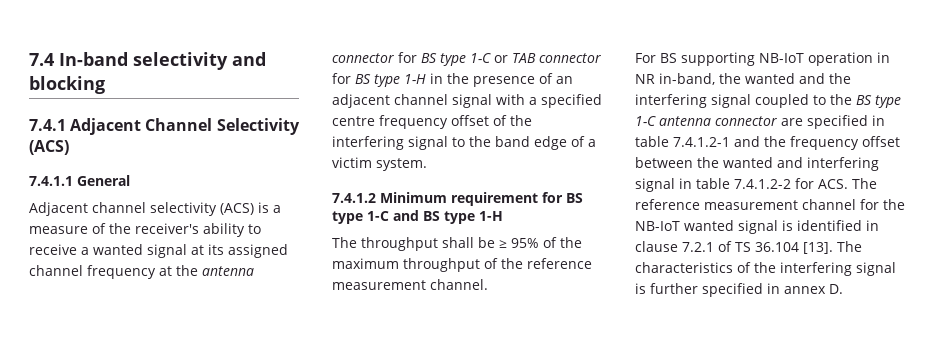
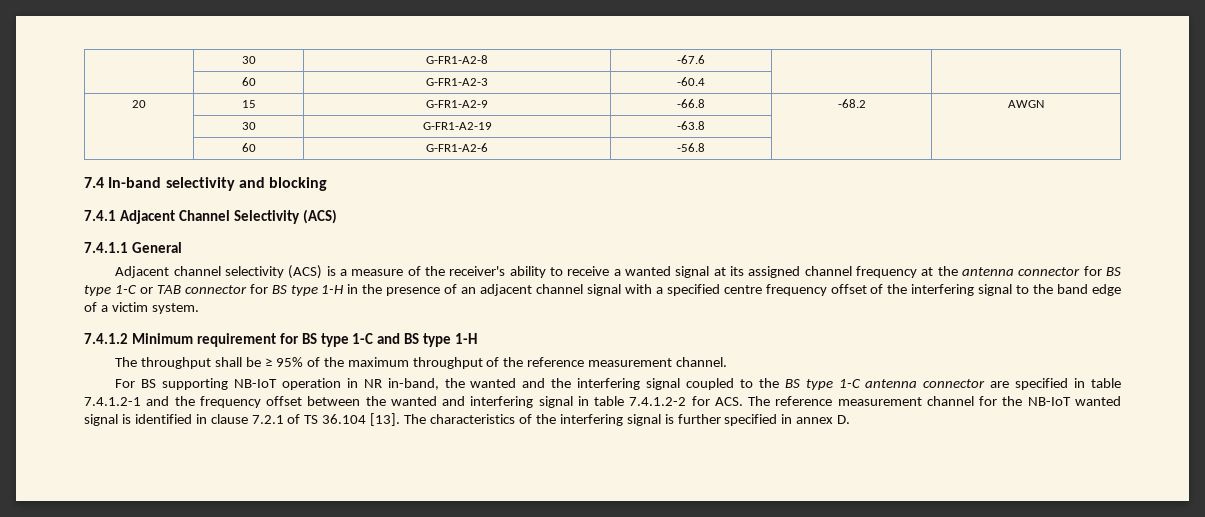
+ | 30 | G-FR1-A2-8 | -67.6 | |
+ | 60 | G-FR1-A2-3 | -60.4 | |
+ 20 | 15 | G-FR1-A2-9 | -66.8 | -68.2 | AWGN
+ | 30 | G-FR1-A2-19 | -63.8 | |
+ | 60 | G-FR1-A2-6 | -56.8 | |

